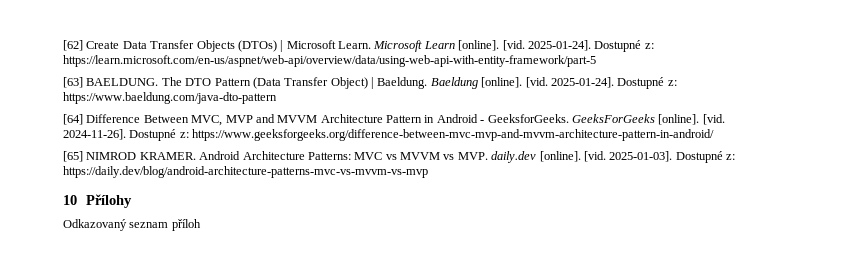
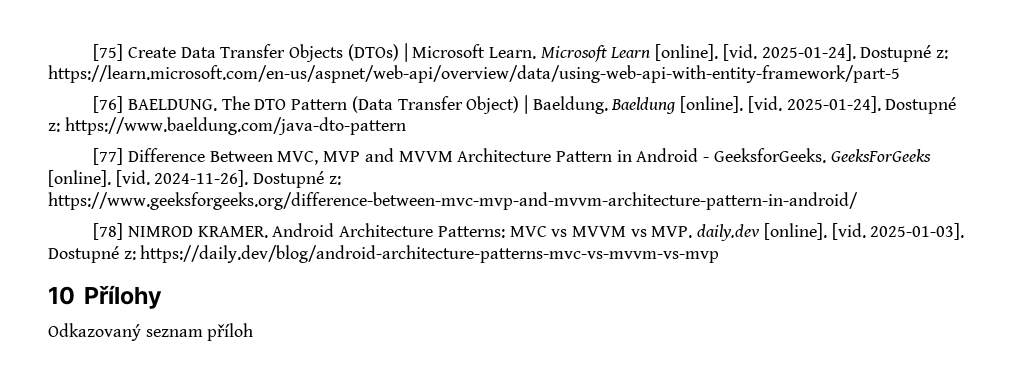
- [62] Create Data Transfer Objects (DTOs) | Microsoft Learn.
+ [75] Create Data Transfer Objects (DTOs) | Microsoft Learn.
- [63] BAELDUNG.
+ [76] BAELDUNG.
- [64] Difference Between MVC, MVP and MVVM Architecture Pattern in Android - GeeksforGeeks.
+ [77] Difference Between MVC, MVP and MVVM Architecture Pattern in Android - GeeksforGeeks.
- [65] NIMROD KRAMER.
+ [78] NIMROD KRAMER.

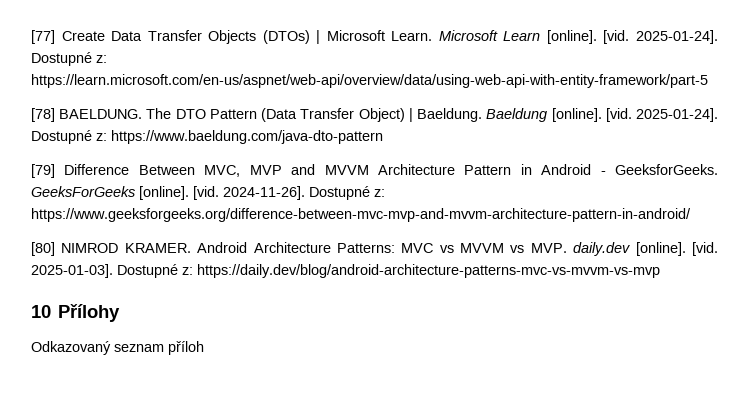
- [75] Create Data Transfer Objects (DTOs) | Microsoft Learn.
+ [77] Create Data Transfer Objects (DTOs) | Microsoft Learn.
- [76] BAELDUNG.
+ [78] BAELDUNG.
- [77] Difference Between MVC, MVP and MVVM Architecture Pattern in Android - GeeksforGeeks.
+ [79] Difference Between MVC, MVP and MVVM Architecture Pattern in Android - GeeksforGeeks.
- [78] NIMROD KRAMER.
+ [80] NIMROD KRAMER.

